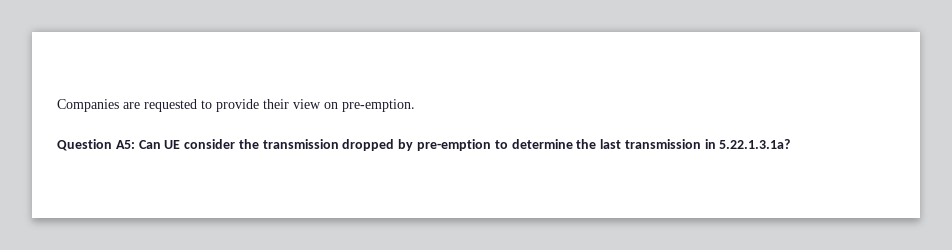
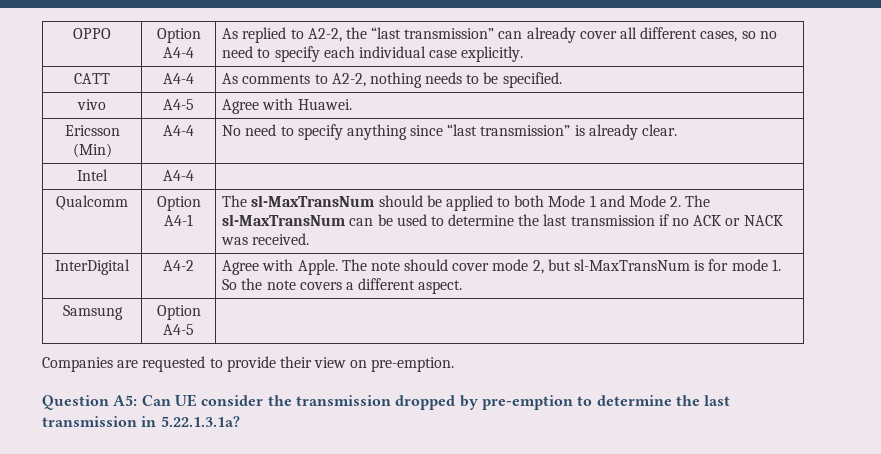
+ OPPO | Option A4-4 | As replied to A2-2, the “last transmission” can already cover all different cases, so no need to specify each individual case explicitly.
+ CATT | A4-4 | As comments to A2-2, nothing needs to be specified.
+ vivo | A4-5 | Agree with Huawei.
+ Ericsson (Min) | A4-4 | No need to specify anything since “last transmission” is already clear.
+ Intel | A4-4 |
+ Qualcomm | Option A4-1 | The sl-MaxTransNum should be applied to both Mode 1 and Mode 2. The sl-MaxTransNum can be used to determine the last transmission if no ACK or NACK was received.
+ InterDigital | A4-2 | Agree with Apple. The note should cover mode 2, but sl-MaxTransNum is for mode 1. So the note covers a different aspect.
+ Samsung | Option A4-5 |

